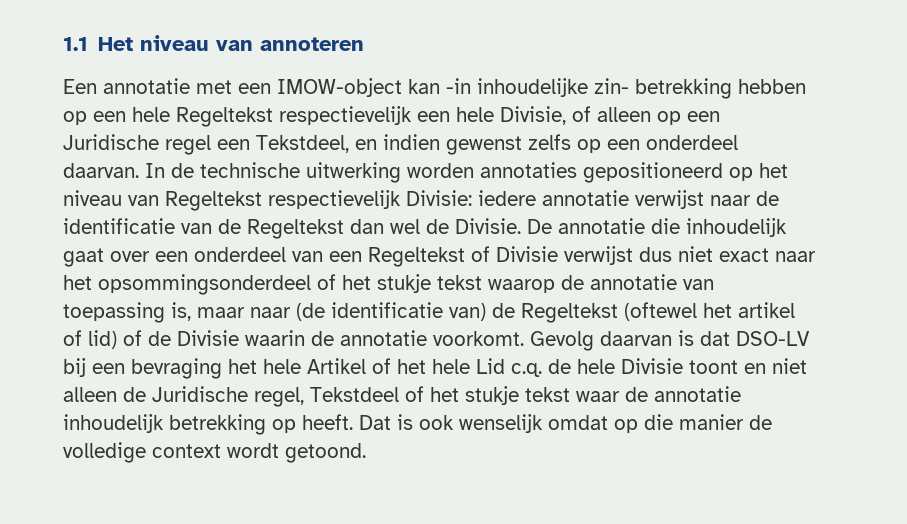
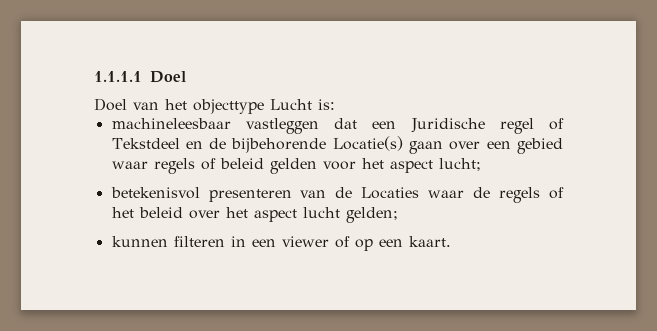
- 1.1 Het niveau van annoteren
- Een annotatie met een IMOW-object kan -in inhoudelijke zin- betrekking hebben op een hele Regeltekst respectievelijk een hele Divisie, of alleen op een Juridische regel een Tekstdeel, en indien gewenst zelfs op een onderdeel daarvan. In de technische uitwerking worden annotaties gepositioneerd op het niveau van Regeltekst respectievelijk Divisie: iedere annotatie verwijst naar de identificatie van de Regeltekst dan wel de Divisie. De annotatie die inhoudelijk gaat over een onderdeel van een Regeltekst of Divisie verwijst dus niet exact naar het opsommingsonderdeel of het stukje tekst waarop de annotatie van toepassing is, maar naar (de identificatie van) de Regeltekst (oftewel het artikel of lid) of de Divisie waarin de annotatie voorkomt. Gevolg daarvan is dat DSO-LV bij een bevraging het hele Artikel of het hele Lid c.q. de hele Divisie toont en niet alleen de Juridische regel, Tekstdeel of het stukje tekst waar de annotatie inhoudelijk betrekking op heeft. Dat is ook wenselijk omdat op die manier de volledige context wordt getoond.
+ 1.1.1.1 Doel
+ Doel van het objecttype Lucht is:
+ machineleesbaar vastleggen dat een Juridische regel of Tekstdeel en de bijbehorende Locatie(s) gaan over een gebied waar regels of beleid gelden voor het aspect lucht;
+ betekenisvol presenteren van de Locaties waar de regels of het beleid over het aspect lucht gelden;
+ kunnen filteren in een viewer of op een kaart.

